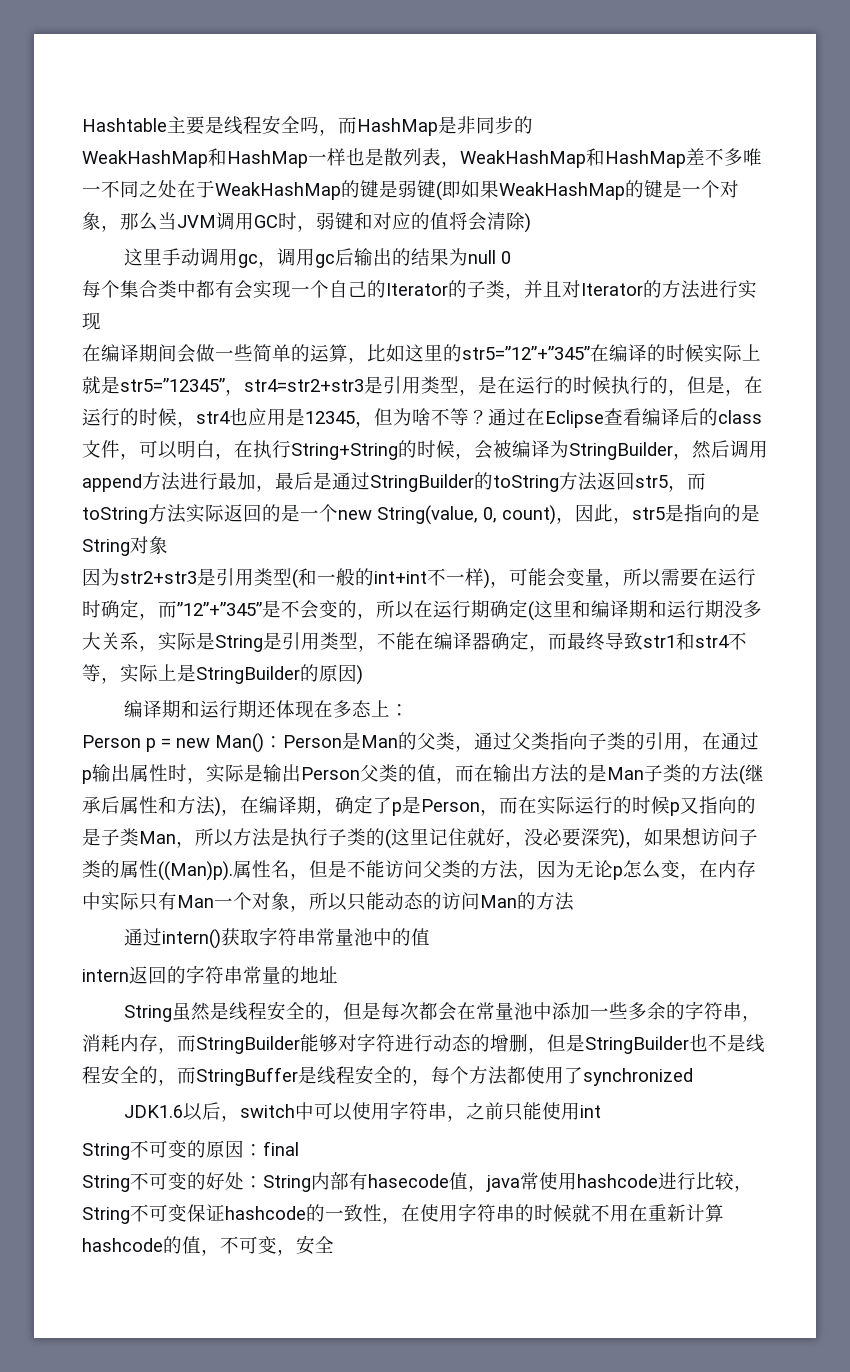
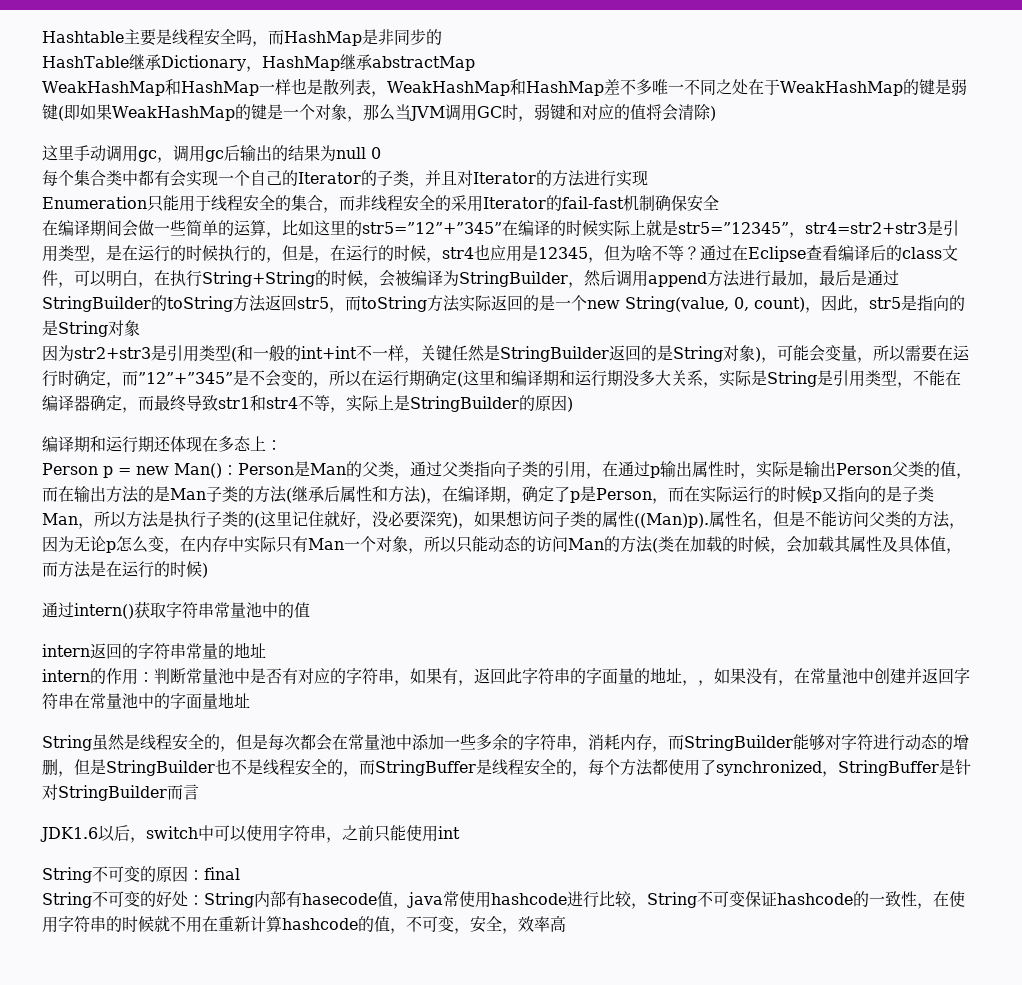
+ HashTable继承Dictionary，HashMap继承abstractMap
+ Enumeration只能用于线程安全的集合，而非线程安全的采用Iterator的fail-fast机制确保安全
- 因为str2+str3是引用类型(和一般的int+int不一样)，可能会变量，所以需要在运行时确定，而”12”+”345”是不会变的，所以在运行期确定(这里和编译期和运行期没多大关系，实际是String是引用类型，不能在编译器确定，而最终导致str1和str4不等，实际上是StringBuilder的原因)
+ 因为str2+str3是引用类型(和一般的int+int不一样，关键任然是StringBuilder返回的是String对象)，可能会变量，所以需要在运行时确定，而”12”+”345”是不会变的，所以在运行期确定(这里和编译期和运行期没多大关系，实际是String是引用类型，不能在编译器确定，而最终导致str1和str4不等，实际上是StringBuilder的原因)
- 属性名，但是不能访问父类的方法，因为无论p怎么变，在内存中实际只有Man一个对象，所以只能动态的访问Man的方法
+ 属性名，但是不能访问父类的方法，因为无论p怎么变，在内存中实际只有Man一个对象，所以只能动态的访问Man的方法(类在加载的时候，会加载其属性及具体值，而方法是在运行的时候)
+ intern的作用：判断常量池中是否有对应的字符串，如果有，返回此字符串的字面量的地址，，如果没有，在常量池中创建并返回字符串在常量池中的字面量地址
- String虽然是线程安全的，但是每次都会在常量池中添加一些多余的字符串，消耗内存，而StringBuilder能够对字符进行动态的增删，但是StringBuilder也不是线程安全的，而StringBuffer是线程安全的，每个方法都使用了synchronized
+ String虽然是线程安全的，但是每次都会在常量池中添加一些多余的字符串，消耗内存，而StringBuilder能够对字符进行动态的增删，但是StringBuilder也不是线程安全的，而StringBuffer是线程安全的，每个方法都使用了synchronized，StringBuffer是针对StringBuilder而言
- String不可变的好处：String内部有hasecode值，java常使用hashcode进行比较，String不可变保证hashcode的一致性，在使用字符串的时候就不用在重新计算hashcode的值，不可变，安全
+ String不可变的好处：String内部有hasecode值，java常使用hashcode进行比较，String不可变保证hashcode的一致性，在使用字符串的时候就不用在重新计算hashcode的值，不可变，安全，效率高

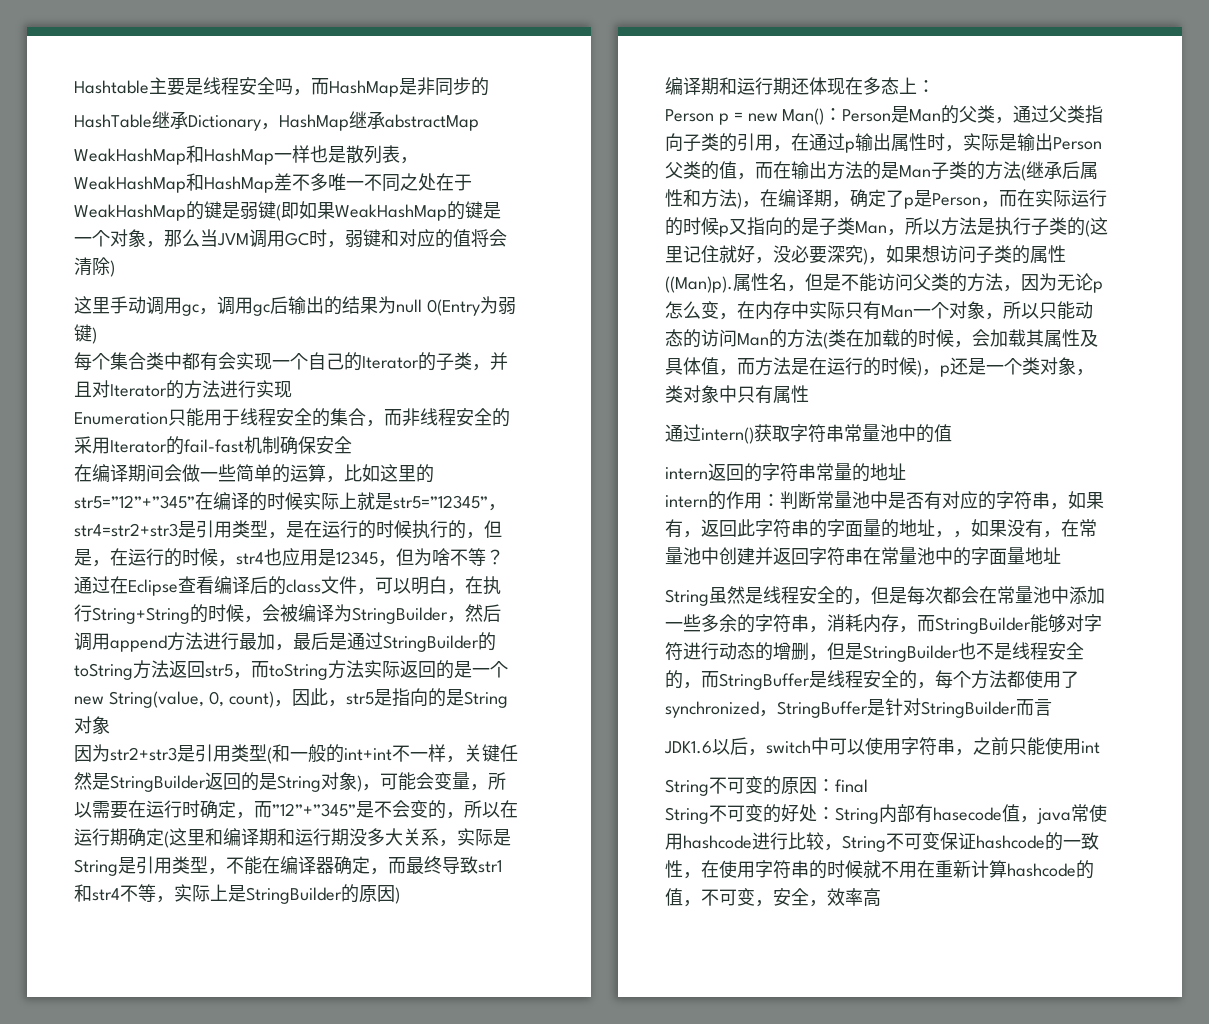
- 这里手动调用gc，调用gc后输出的结果为null 0
+ 这里手动调用gc，调用gc后输出的结果为null 0(Entry为弱键)
- 属性名，但是不能访问父类的方法，因为无论p怎么变，在内存中实际只有Man一个对象，所以只能动态的访问Man的方法(类在加载的时候，会加载其属性及具体值，而方法是在运行的时候)
+ 属性名，但是不能访问父类的方法，因为无论p怎么变，在内存中实际只有Man一个对象，所以只能动态的访问Man的方法(类在加载的时候，会加载其属性及具体值，而方法是在运行的时候)，p还是一个类对象，类对象中只有属性

